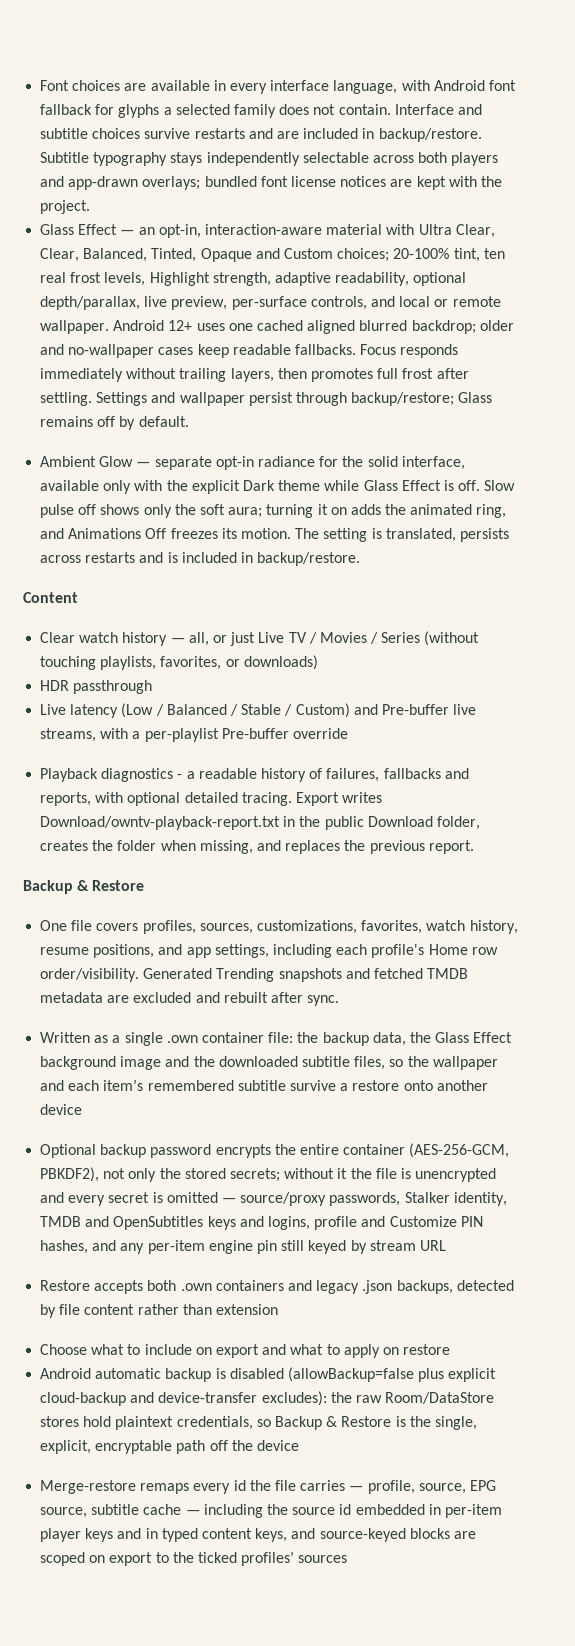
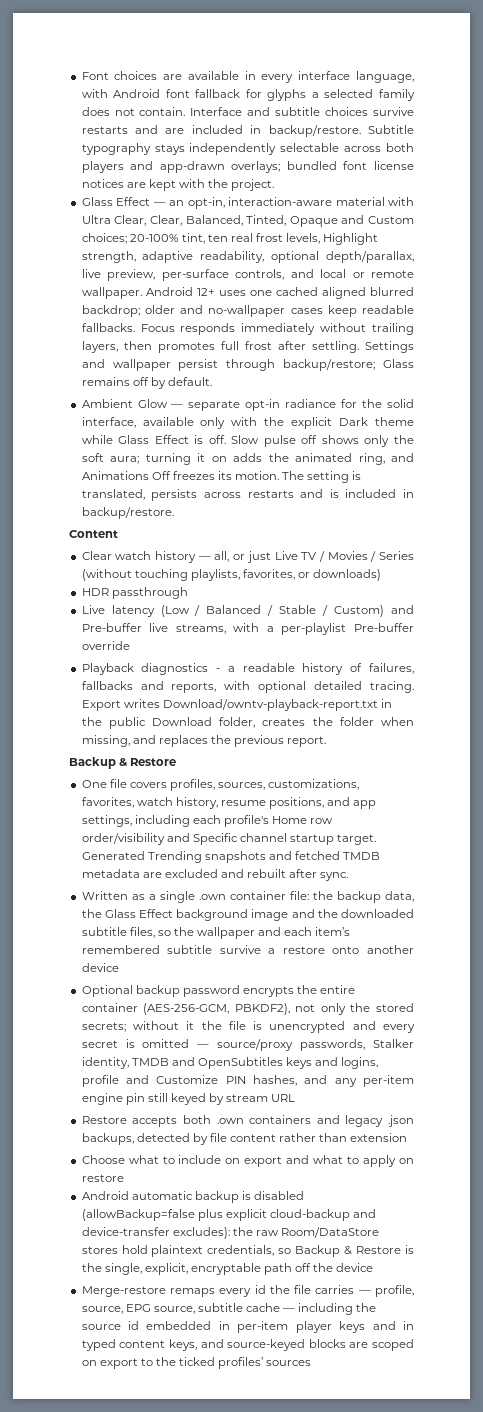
- One file covers profiles, sources, customizations, favorites, watch history, resume positions, and app settings, including each profile's Home row order/visibility.
+ One file covers profiles, sources, customizations, favorites, watch history, resume positions, and app settings, including each profile's Home row order/visibility and Specific channel startup target.

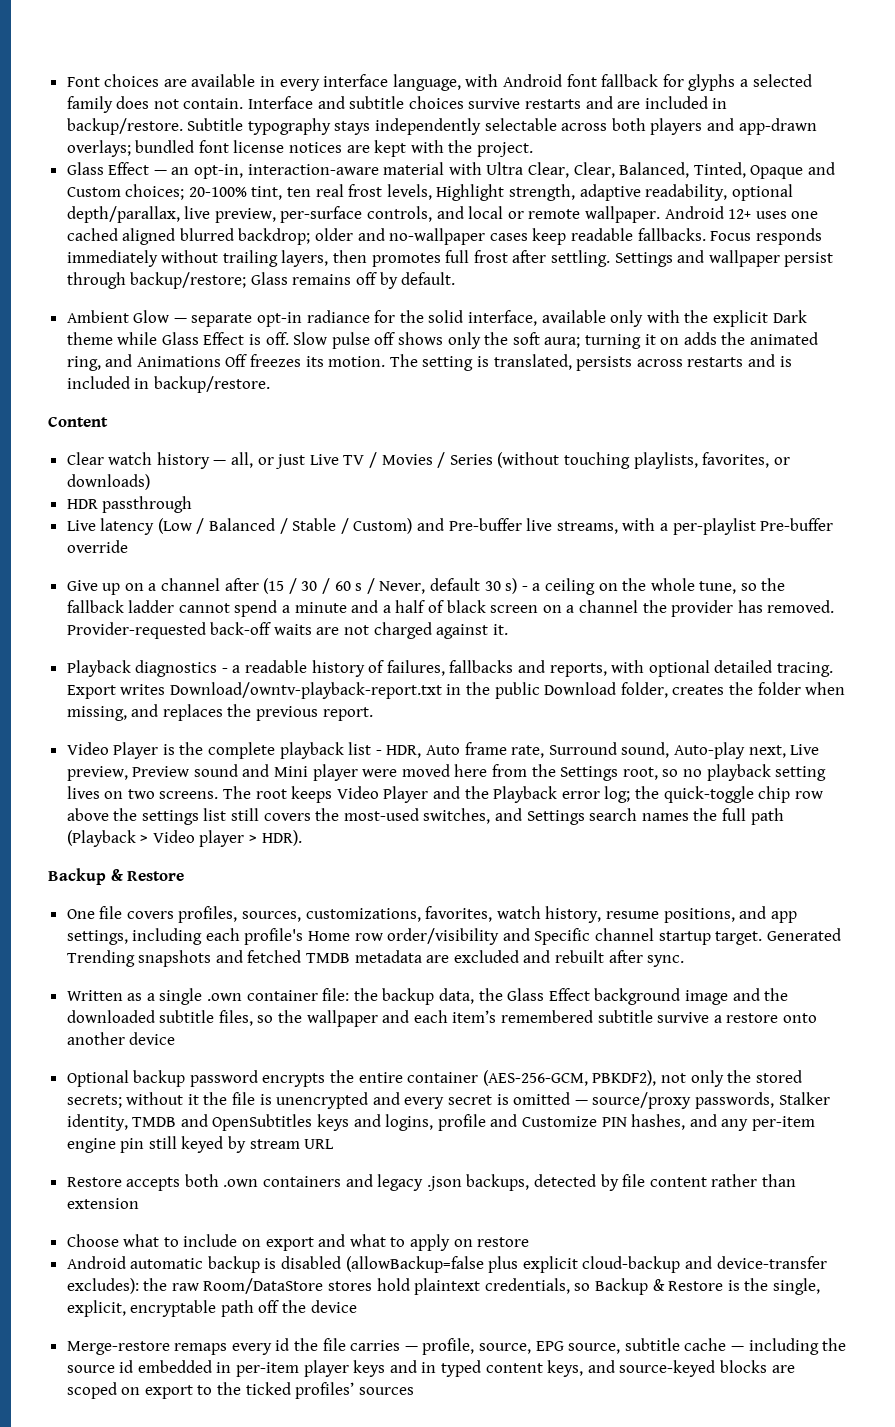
+ Give up on a channel after (15 / 30 / 60 s / Never, default 30 s) - a ceiling on the whole tune, so the fallback ladder cannot spend a minute and a half of black screen on a channel the provider has removed. Provider-requested back-off waits are not charged against it.
+ Video Player is the complete playback list - HDR, Auto frame rate, Surround sound, Auto-play next, Live preview, Preview sound and Mini player were moved here from the Settings root, so no playback setting lives on two screens. The root keeps Video Player and the Playback error log; the quick-toggle chip row above the settings list still covers the most-used switches, and Settings search names the full path (Playback > Video player > HDR).

